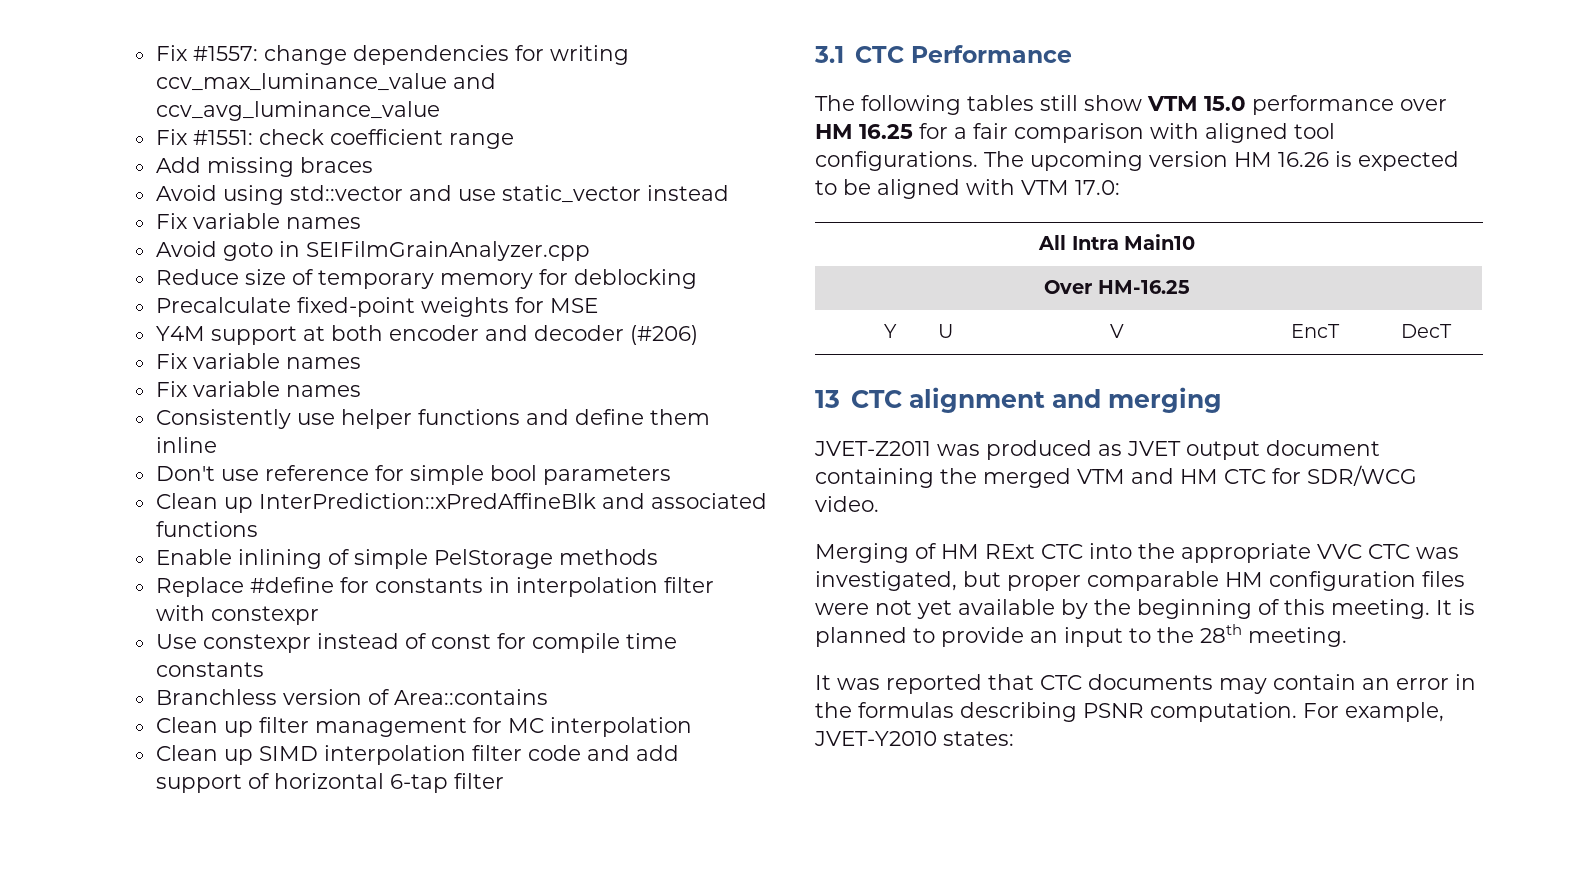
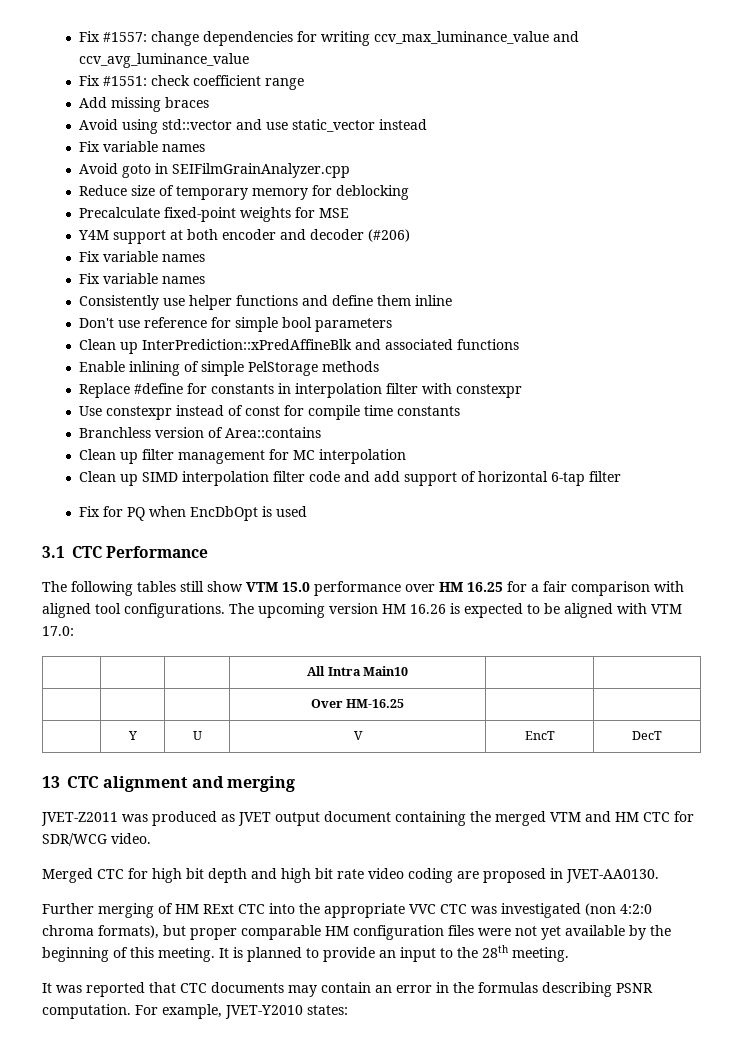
+ Fix for PQ when EncDbOpt is used
- Merging of HM RExt CTC into the appropriate VVC CTC was investigated, but proper comparable HM configuration files were not yet available by the beginning of this meeting.
+ Merged CTC for high bit depth and high bit rate video coding are proposed in JVET-AA0130.
+ Further merging of HM RExt CTC into the appropriate VVC CTC was investigated (non 4:2:0 chroma formats), but proper comparable HM configuration files were not yet available by the beginning of this meeting.

